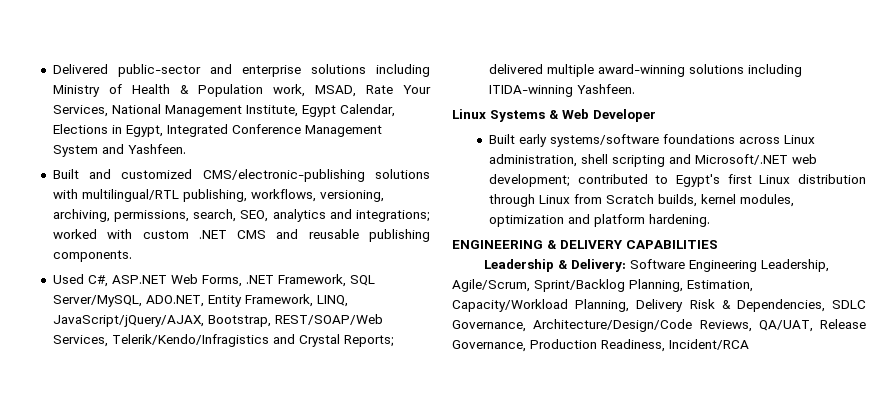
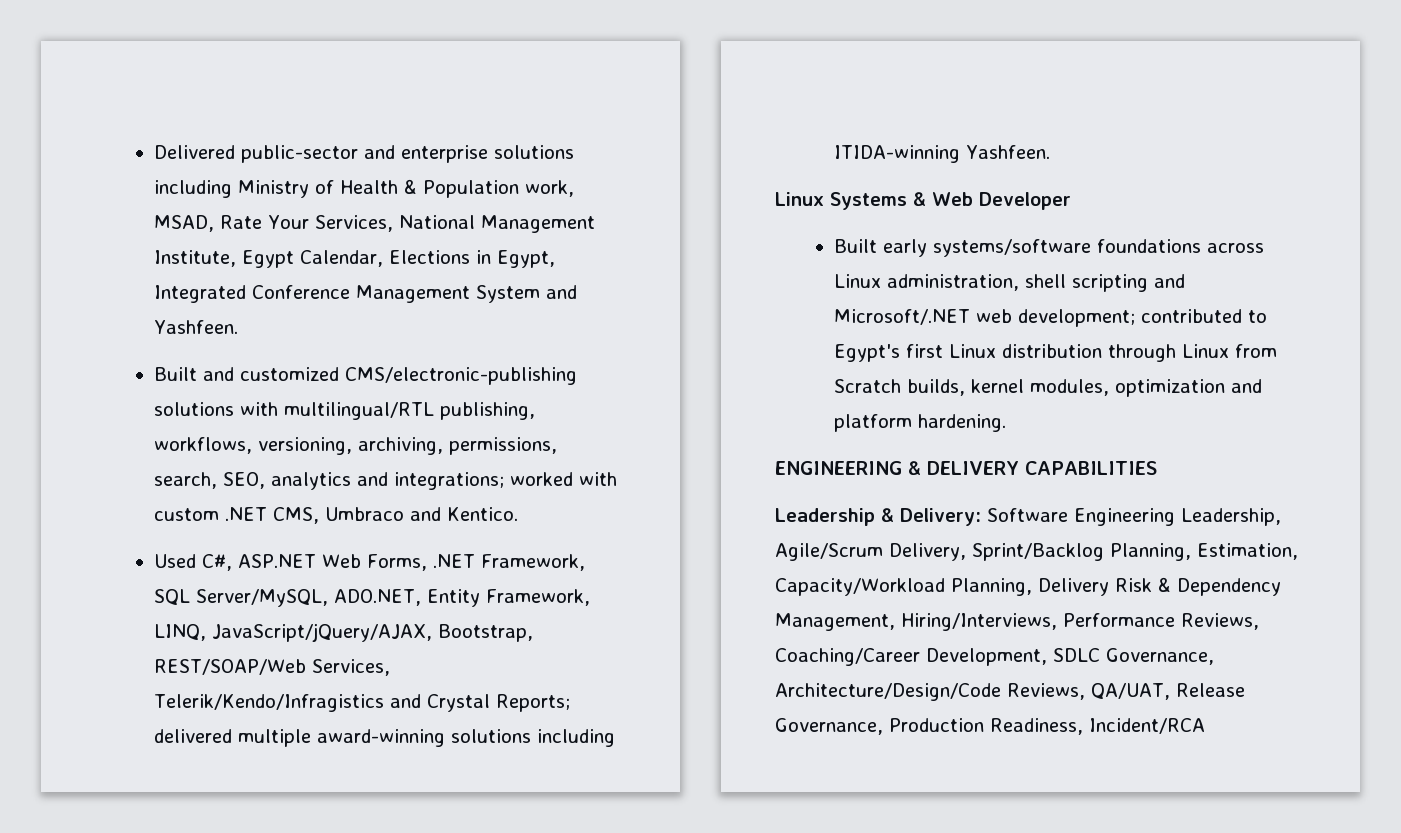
- Built and customized CMS/electronic-publishing solutions with multilingual/RTL publishing, workflows, versioning, archiving, permissions, search, SEO, analytics and integrations; worked with custom .NET CMS and reusable publishing components.
+ Built and customized CMS/electronic-publishing solutions with multilingual/RTL publishing, workflows, versioning, archiving, permissions, search, SEO, analytics and integrations; worked with custom .NET CMS, Umbraco and Kentico.
- Leadership & Delivery: Software Engineering Leadership, Agile/Scrum, Sprint/Backlog Planning, Estimation, Capacity/Workload Planning, Delivery Risk & Dependencies, SDLC Governance, Architecture/Design/Code Reviews, QA/UAT, Release Governance, Production Readiness, Incident/RCA
+ Leadership & Delivery: Software Engineering Leadership, Agile/Scrum Delivery, Sprint/Backlog Planning, Estimation, Capacity/Workload Planning, Delivery Risk & Dependency Management, Hiring/Interviews, Performance Reviews, Coaching/Career Development, SDLC Governance, Architecture/Design/Code Reviews, QA/UAT, Release Governance, Production Readiness, Incident/RCA

